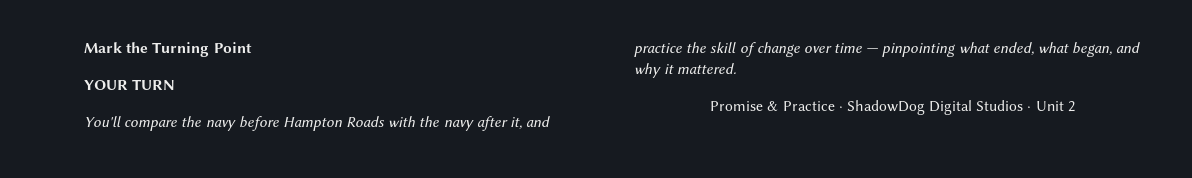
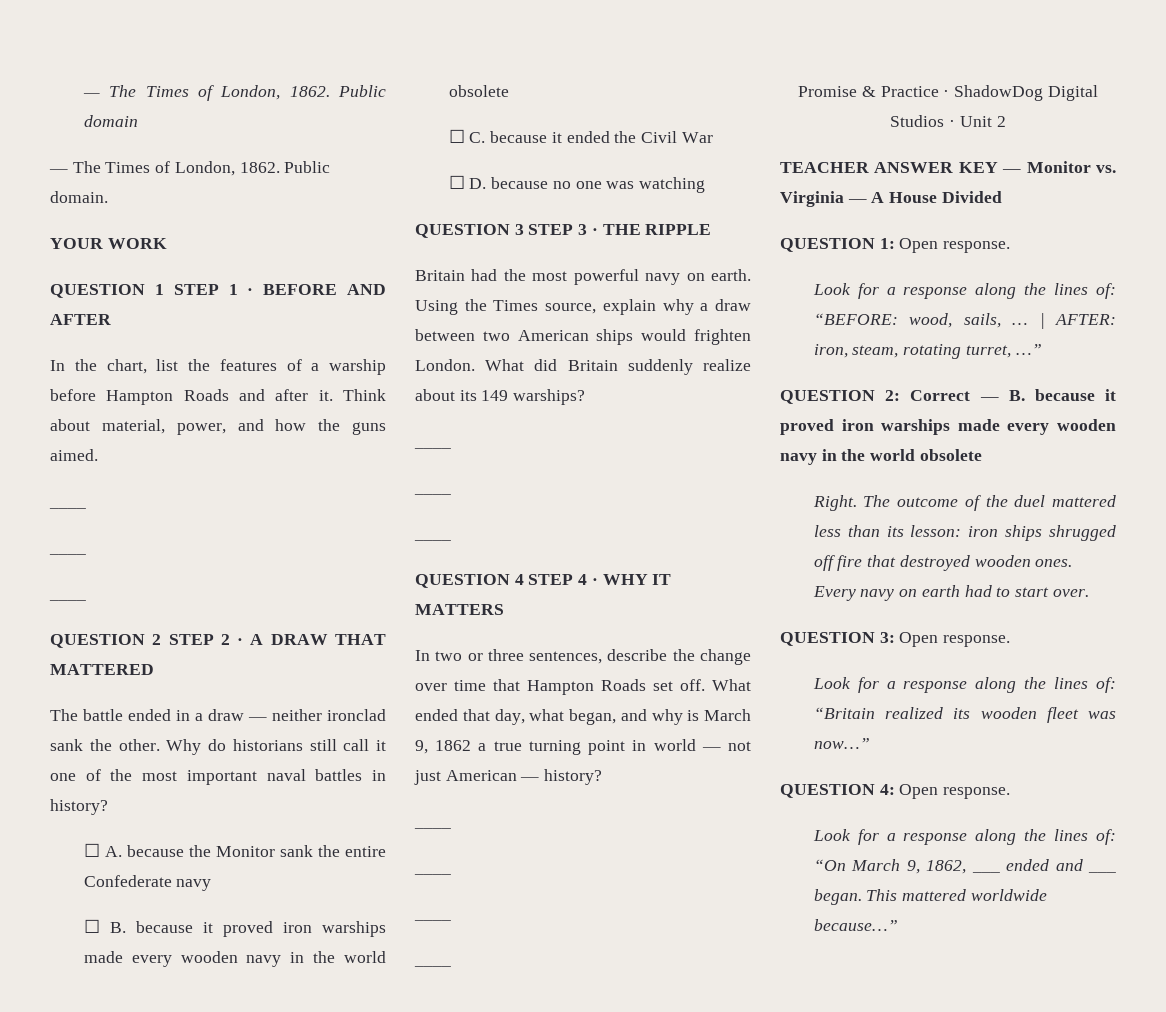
- Mark the Turning Point
- YOUR TURN
- You'll compare the navy before Hampton Roads with the navy after it, and practice the skill of change over time — pinpointing what ended, what began, and why it mattered.
+ — The Times of London, 1862. Public domain
+ — The Times of London, 1862. Public domain.
+ YOUR WORK
+ QUESTION 1 STEP 1 · BEFORE AND AFTER
+ In the chart, list the features of a warship before Hampton Roads and after it. Think about material, power, and how the guns aimed.
+ ____
+ ____
+ ____
+ QUESTION 2 STEP 2 · A DRAW THAT MATTERED
+ The battle ended in a draw — neither ironclad sank the other. Why do historians still call it one of the most important naval battles in history?
+ ☐ A. because the Monitor sank the entire Confederate navy
+ ☐ B. because it proved iron warships made every wooden navy in the world obsolete
+ ☐ C. because it ended the Civil War
+ ☐ D. because no one was watching
+ QUESTION 3 STEP 3 · THE RIPPLE
+ Britain had the most powerful navy on earth. Using the Times source, explain why a draw between two American ships would frighten London. What did Britain suddenly realize about its 149 warships?
+ ____
+ ____
+ ____
+ QUESTION 4 STEP 4 · WHY IT MATTERS
+ In two or three sentences, describe the change over time that Hampton Roads set off. What ended that day, what began, and why is March 9, 1862 a true turning point in world — not just American — history?
+ ____
+ ____
+ ____
+ ____
+ TEACHER ANSWER KEY — Monitor vs. Virginia — A House Divided
+ QUESTION 1: Open response.
+ Look for a response along the lines of: “BEFORE: wood, sails, … | AFTER: iron, steam, rotating turret, …”
+ QUESTION 2: Correct — B. because it proved iron warships made every wooden navy in the world obsolete
+ Right. The outcome of the duel mattered less than its lesson: iron ships shrugged off fire that destroyed wooden ones. Every navy on earth had to start over.
+ QUESTION 3: Open response.
+ Look for a response along the lines of: “Britain realized its wooden fleet was now…”
+ QUESTION 4: Open response.
+ Look for a response along the lines of: “On March 9, 1862, ___ ended and ___ began. This mattered worldwide because…”

